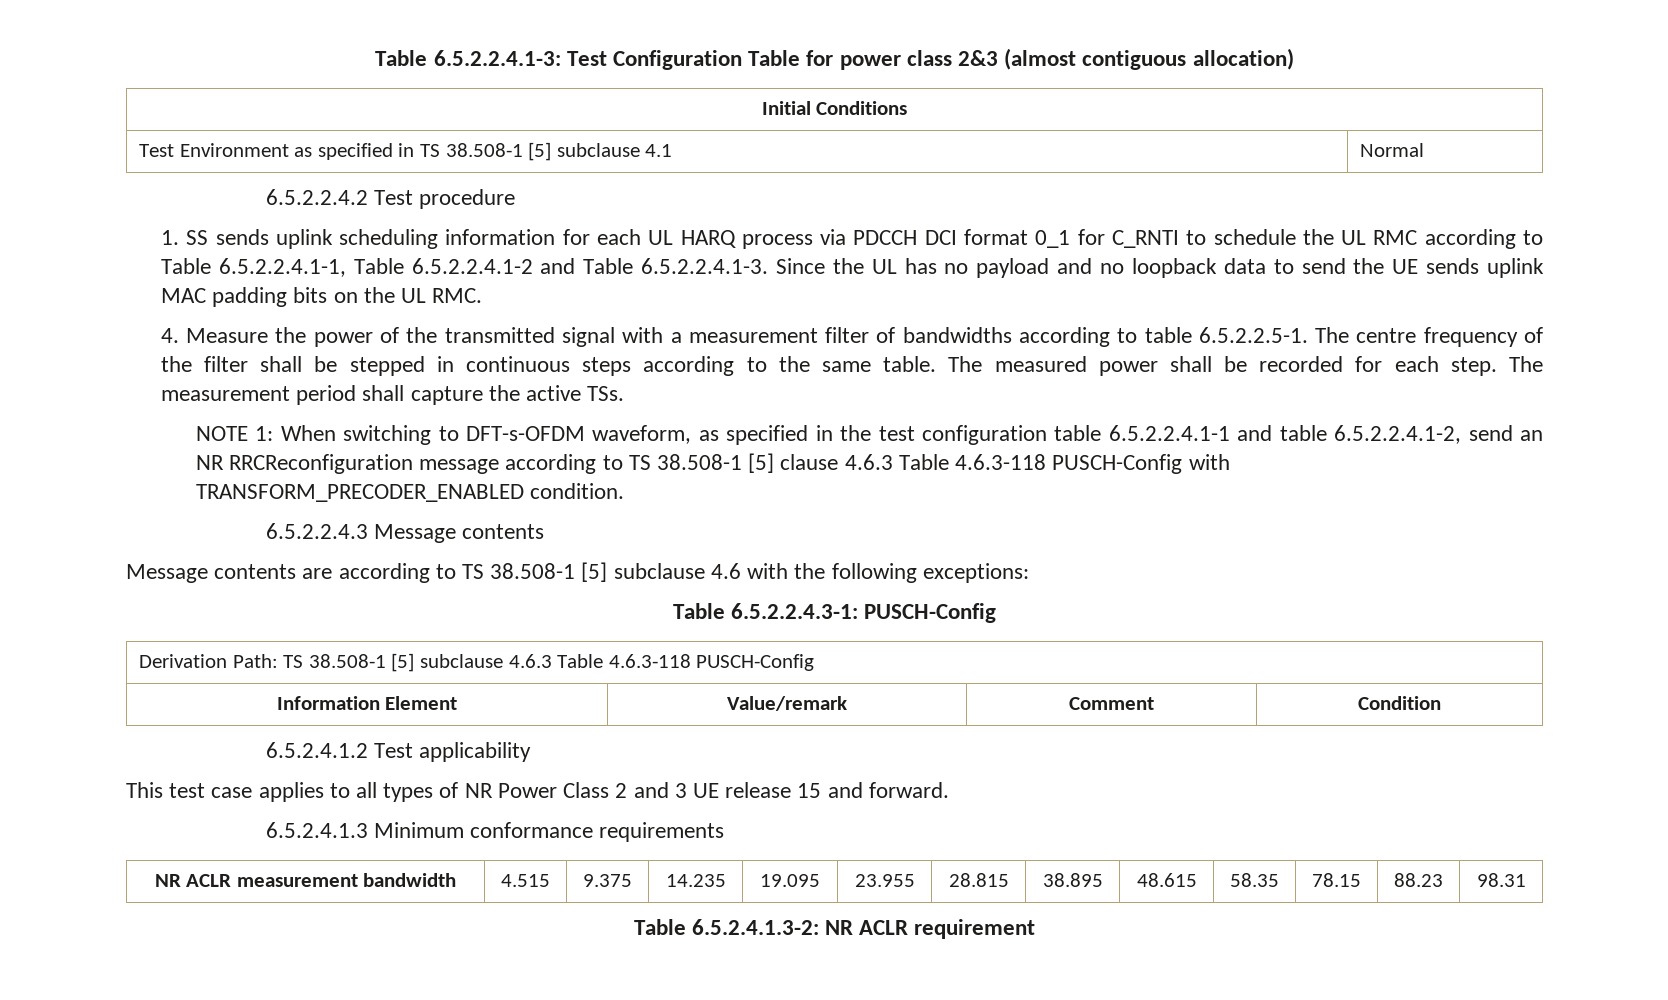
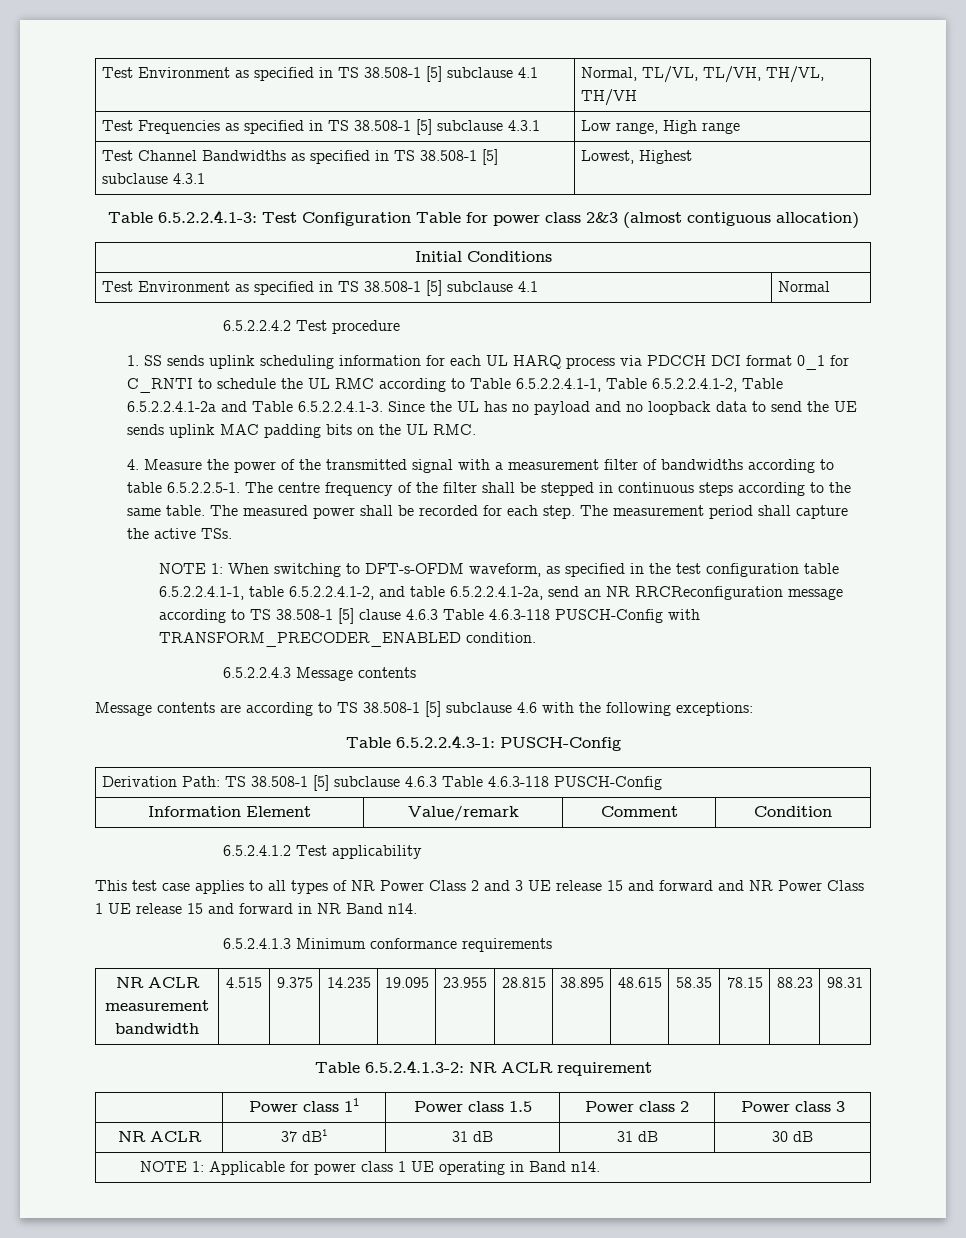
+ Test Environment as specified in TS 38.508-1 [5] subclause 4.1 | Normal, TL/VL, TL/VH, TH/VL, TH/VH
+ Test Frequencies as specified in TS 38.508-1 [5] subclause 4.3.1 | Low range, High range
+ Test Channel Bandwidths as specified in TS 38.508-1 [5] subclause 4.3.1 | Lowest, Highest
- 1. SS sends uplink scheduling information for each UL HARQ process via PDCCH DCI format 0_1 for C_RNTI to schedule the UL RMC according to Table 6.5.2.2.4.1-1, Table 6.5.2.2.4.1-2 and Table 6.5.2.2.4.1-3. Since the UL has no payload and no loopback data to send the UE sends uplink MAC padding bits on the UL RMC.
+ 1. SS sends uplink scheduling information for each UL HARQ process via PDCCH DCI format 0_1 for C_RNTI to schedule the UL RMC according to Table 6.5.2.2.4.1-1, Table 6.5.2.2.4.1-2, Table 6.5.2.2.4.1-2a and Table 6.5.2.2.4.1-3. Since the UL has no payload and no loopback data to send the UE sends uplink MAC padding bits on the UL RMC.
- NOTE 1: When switching to DFT-s-OFDM waveform, as specified in the test configuration table 6.5.2.2.4.1-1 and table 6.5.2.2.4.1-2, send an NR RRCReconfiguration message according to TS 38.508-1 [5] clause 4.6.3 Table 4.6.3-118 PUSCH-Config with TRANSFORM_PRECODER_ENABLED condition.
+ NOTE 1: When switching to DFT-s-OFDM waveform, as specified in the test configuration table 6.5.2.2.4.1-1, table 6.5.2.2.4.1-2, and table 6.5.2.2.4.1-2a, send an NR RRCReconfiguration message according to TS 38.508-1 [5] clause 4.6.3 Table 4.6.3-118 PUSCH-Config with TRANSFORM_PRECODER_ENABLED condition.
- This test case applies to all types of NR Power Class 2 and 3 UE release 15 and forward.
+ This test case applies to all types of NR Power Class 2 and 3 UE release 15 and forward and NR Power Class 1 UE release 15 and forward in NR Band n14.
+ | Power class 11 | Power class 1.5 | Power class 2 | Power class 3
+ NR ACLR | 37 dB1 | 31 dB | 31 dB | 30 dB
+ NOTE 1: Applicable for power class 1 UE operating in Band n14.

